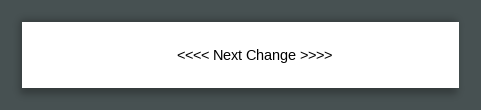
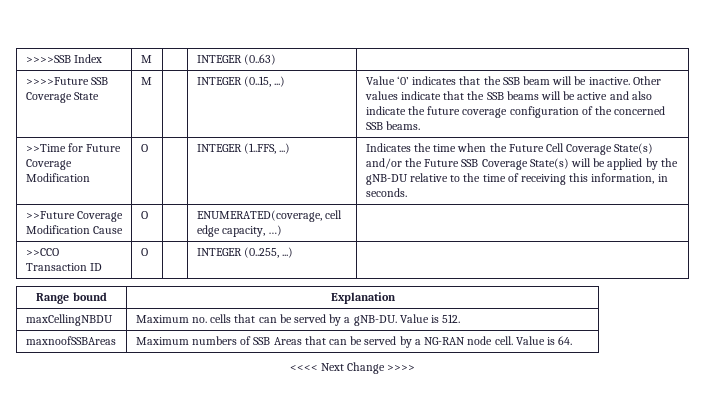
+ >>>>SSB Index | M | | INTEGER (0..63) |
+ >>>>Future SSB Coverage State | M | | INTEGER (0..15, ...) | Value ‘0’ indicates that the SSB beam will be inactive. Other values indicate that the SSB beams will be active and also indicate the future coverage configuration of the concerned SSB beams.
+ >>Time for Future Coverage Modification | O | | INTEGER (1..FFS, ...) | Indicates the time when the Future Cell Coverage State(s) and/or the Future SSB Coverage State(s) will be applied by the gNB-DU relative to the time of receiving this information, in seconds.
+ >>Future Coverage Modification Cause | O | | ENUMERATED(coverage, cell edge capacity, …) |
+ >>CCO Transaction ID | O | | INTEGER (0..255, ...) |
+ Range bound | Explanation
+ maxCellingNBDU | Maximum no. cells that can be served by a gNB-DU. Value is 512.
+ maxnoofSSBAreas | Maximum numbers of SSB Areas that can be served by a NG-RAN node cell. Value is 64.

